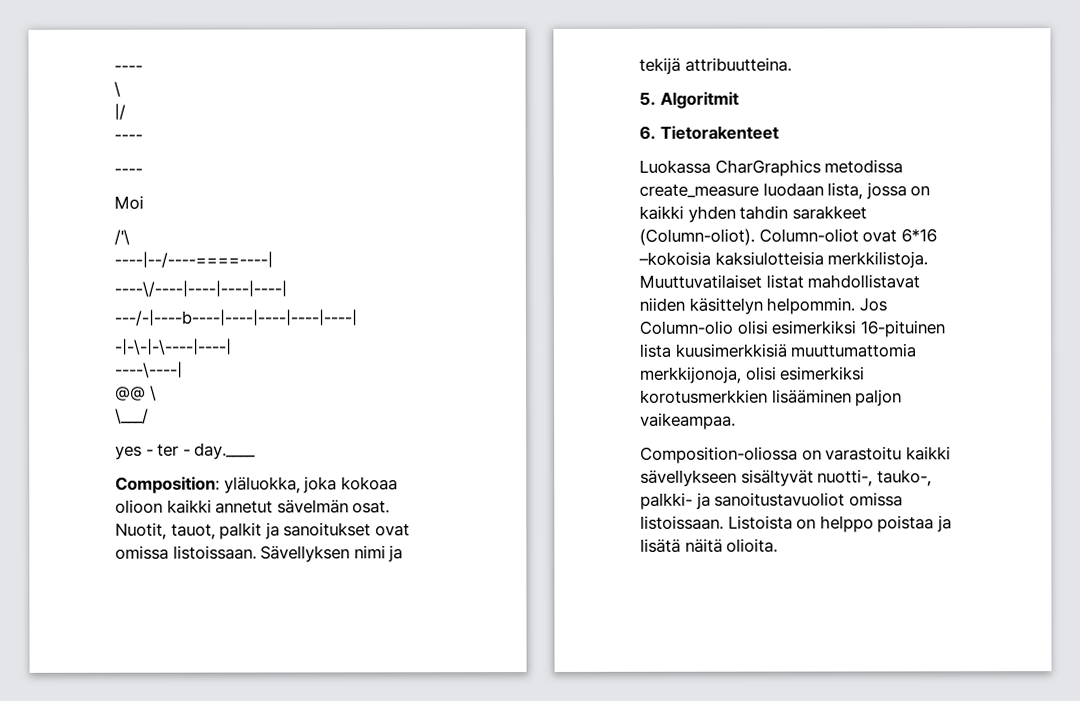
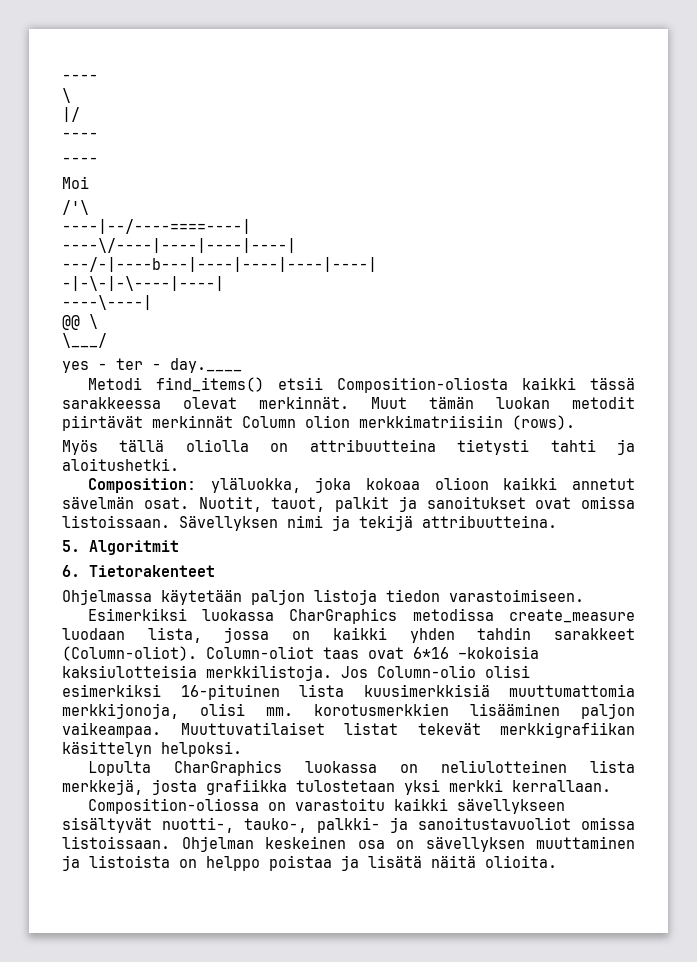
- ---/-|----b----|----|----|----|----|
+ ---/-|----b---|----|----|----|----|
+ Metodi find_items() etsii Composition-oliosta kaikki tässä sarakkeessa olevat merkinnät. Muut tämän luokan metodit piirtävät merkinnät Column olion merkkimatriisiin (rows).
+ Myös tällä oliolla on attribuutteina tietysti tahti ja aloitushetki.
- Luokassa CharGraphics metodissa create_measure luodaan lista, jossa on kaikki yhden tahdin sarakkeet (Column-oliot).
+ Ohjelmassa käytetään paljon listoja tiedon varastoimiseen.
+ Esimerkiksi luokassa CharGraphics metodissa create_measure luodaan lista, jossa on kaikki yhden tahdin sarakkeet (Column-oliot).
- Column-oliot ovat 6*16 –kokoisia kaksiulotteisia merkkilistoja.
+ Column-oliot taas ovat 6*16 –kokoisia kaksiulotteisia merkkilistoja.
- Muuttuvatilaiset listat mahdollistavat niiden käsittelyn helpommin.
- Jos Column-olio olisi esimerkiksi 16-pituinen lista kuusimerkkisiä muuttumattomia merkkijonoja, olisi esimerkiksi korotusmerkkien lisääminen paljon vaikeampaa.
+ Jos Column-olio olisi esimerkiksi 16-pituinen lista kuusimerkkisiä muuttumattomia merkkijonoja, olisi mm. korotusmerkkien lisääminen paljon vaikeampaa. Muuttuvatilaiset listat tekevät merkkigrafiikan käsittelyn helpoksi.
+ Lopulta CharGraphics luokassa on neliulotteinen lista merkkejä, josta grafiikka tulostetaan yksi merkki kerrallaan.
- Listoista on helppo poistaa ja lisätä näitä olioita.
+ Ohjelman keskeinen osa on sävellyksen muuttaminen ja listoista on helppo poistaa ja lisätä näitä olioita.

